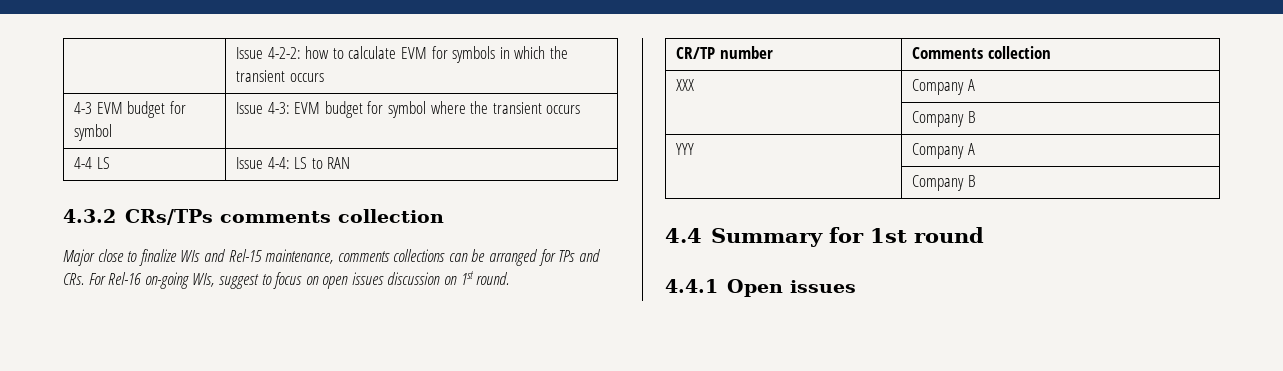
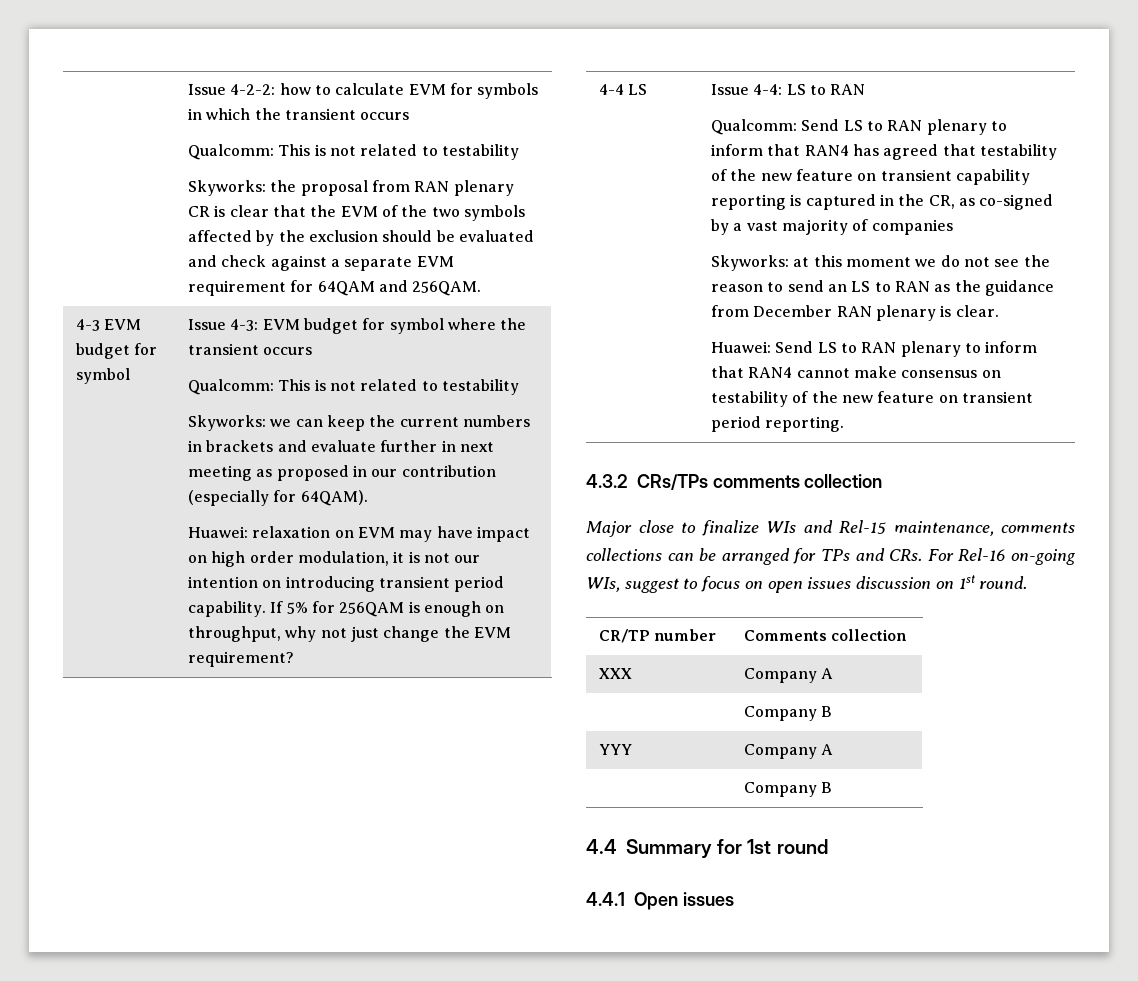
  Issue 4-2-2: how to calculate EVM for symbols in which the transient occurs
+ Qualcomm: This is not related to testability
+ Skyworks: the proposal from RAN plenary CR is clear that the EVM of the two symbols affected by the exclusion should be evaluated and check against a separate EVM requirement for 64QAM and 256QAM.
  Issue 4-3: EVM budget for symbol where the transient occurs
+ Qualcomm: This is not related to testability
+ Skyworks: we can keep the current numbers in brackets and evaluate further in next meeting as proposed in our contribution (especially for 64QAM).
+ Huawei: relaxation on EVM may have impact on high order modulation, it is not our intention on introducing transient period capability. If 5% for 256QAM is enough on throughput, why not just change the EVM requirement?
+ Qualcomm: Send LS to RAN plenary to inform that RAN4 has agreed that testability of the new feature on transient capability reporting is captured in the CR, as co-signed by a vast majority of companies
+ Skyworks: at this moment we do not see the reason to send an LS to RAN as the guidance from December RAN plenary is clear.
+ Huawei: Send LS to RAN plenary to inform that RAN4 cannot make consensus on testability of the new feature on transient period reporting.

